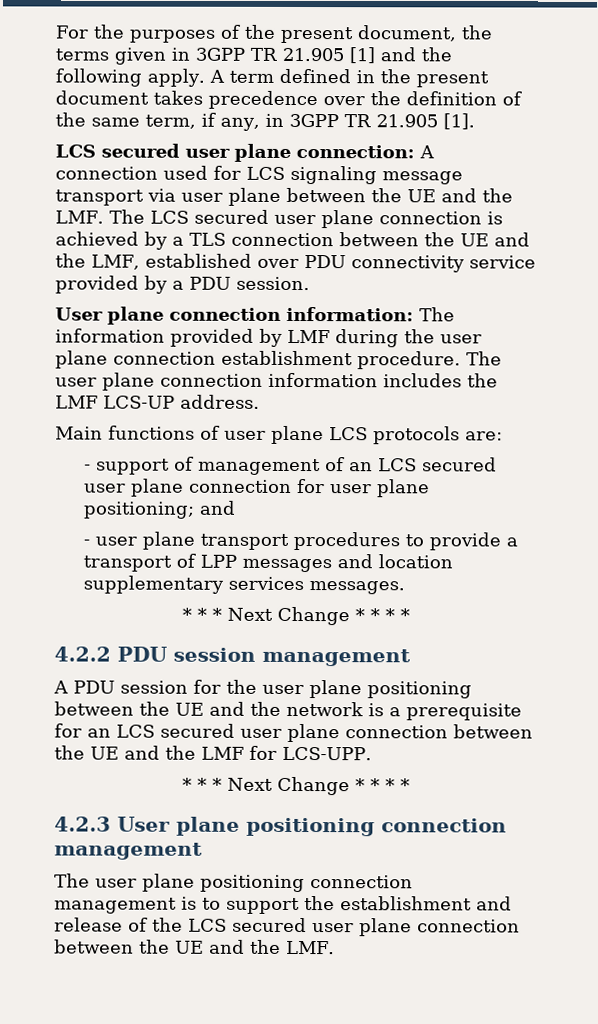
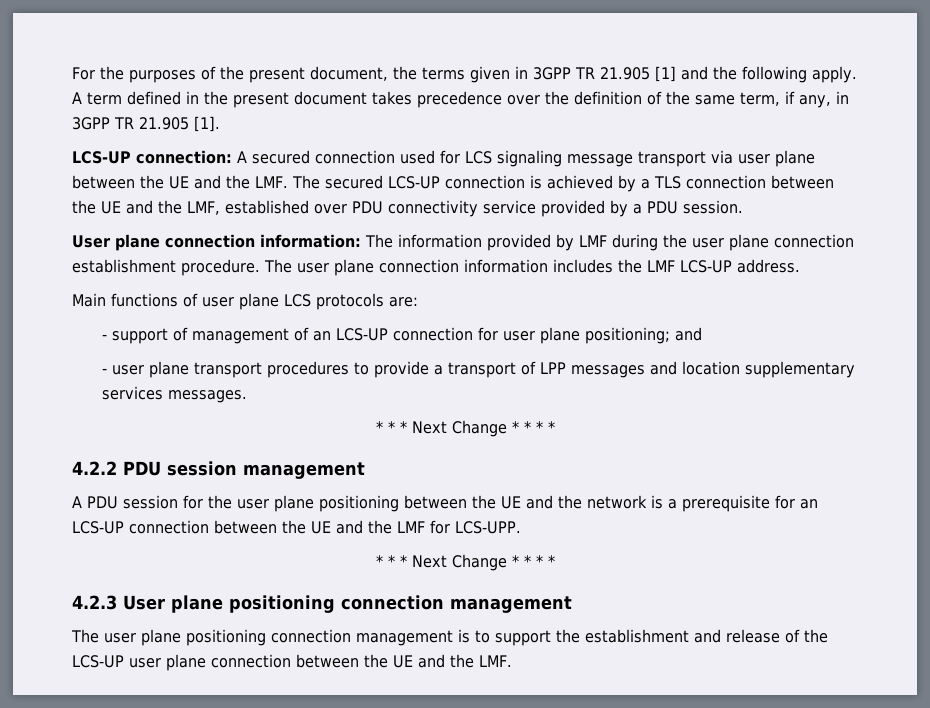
- LCS secured user plane connection: A connection used for LCS signaling message transport via user plane between the UE and the LMF. The LCS secured user plane connection is achieved by a TLS connection between the UE and the LMF, established over PDU connectivity service provided by a PDU session.
+ LCS-UP connection: A secured connection used for LCS signaling message transport via user plane between the UE and the LMF. The secured LCS-UP connection is achieved by a TLS connection between the UE and the LMF, established over PDU connectivity service provided by a PDU session.
- - support of management of an LCS secured user plane connection for user plane positioning; and
+ - support of management of an LCS-UP connection for user plane positioning; and
- A PDU session for the user plane positioning between the UE and the network is a prerequisite for an LCS secured user plane connection between the UE and the LMF for LCS-UPP.
+ A PDU session for the user plane positioning between the UE and the network is a prerequisite for an LCS-UP connection between the UE and the LMF for LCS-UPP.
- The user plane positioning connection management is to support the establishment and release of the LCS secured user plane connection between the UE and the LMF.
+ The user plane positioning connection management is to support the establishment and release of the LCS-UP user plane connection between the UE and the LMF.

